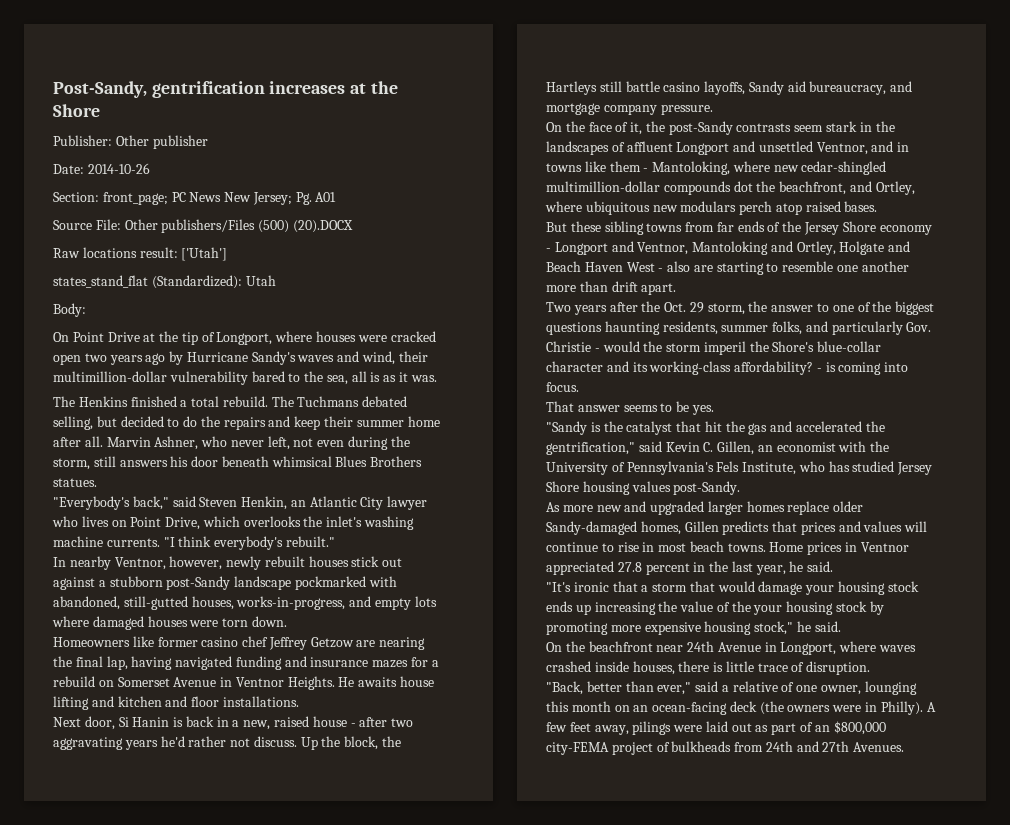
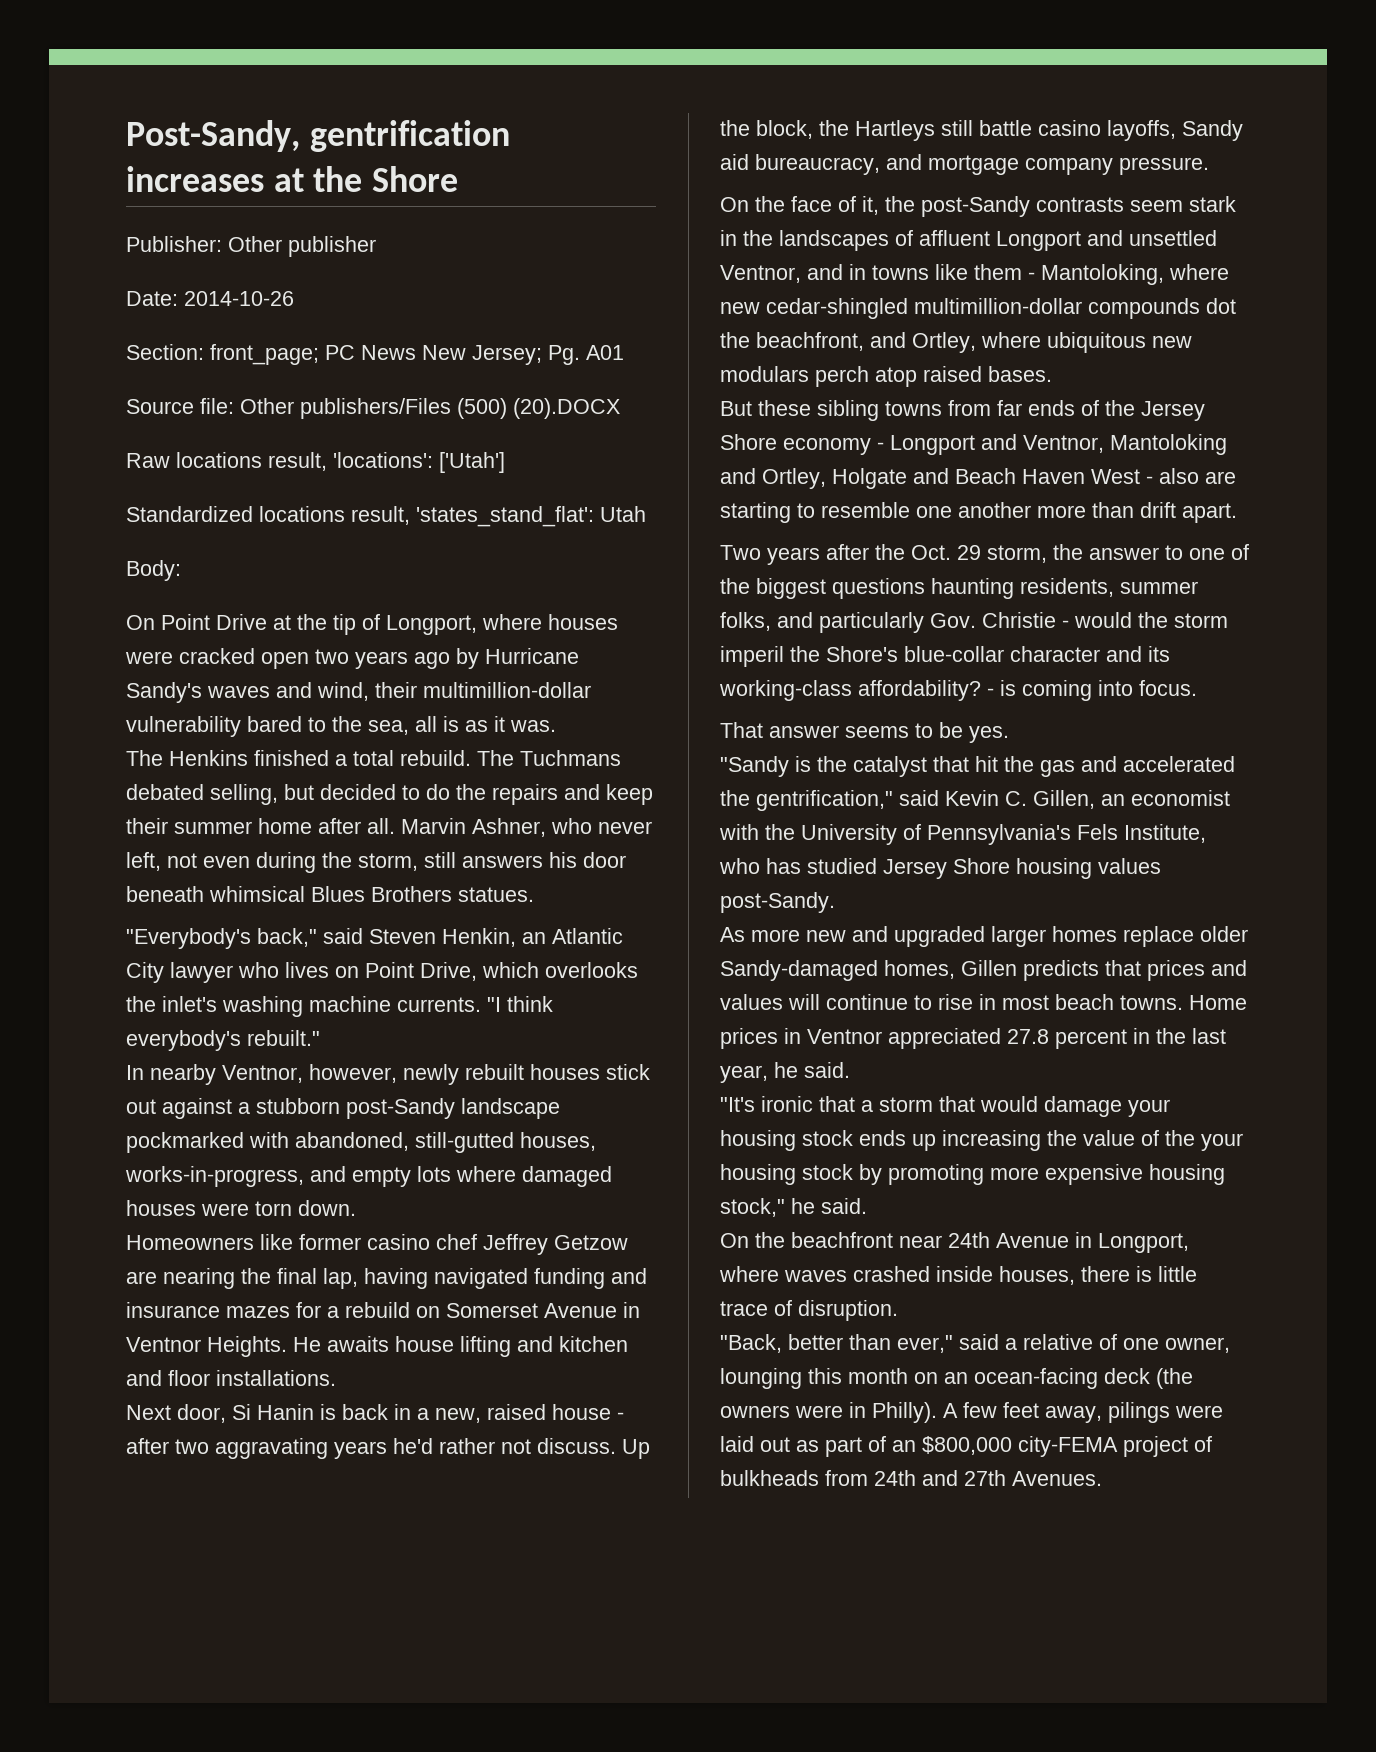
- Source File: Other publishers/Files (500) (20).DOCX
+ Source file: Other publishers/Files (500) (20).DOCX
- Raw locations result: ['Utah']
+ Raw locations result, 'locations': ['Utah']
- states_stand_flat (Standardized): Utah
+ Standardized locations result, 'states_stand_flat': Utah

